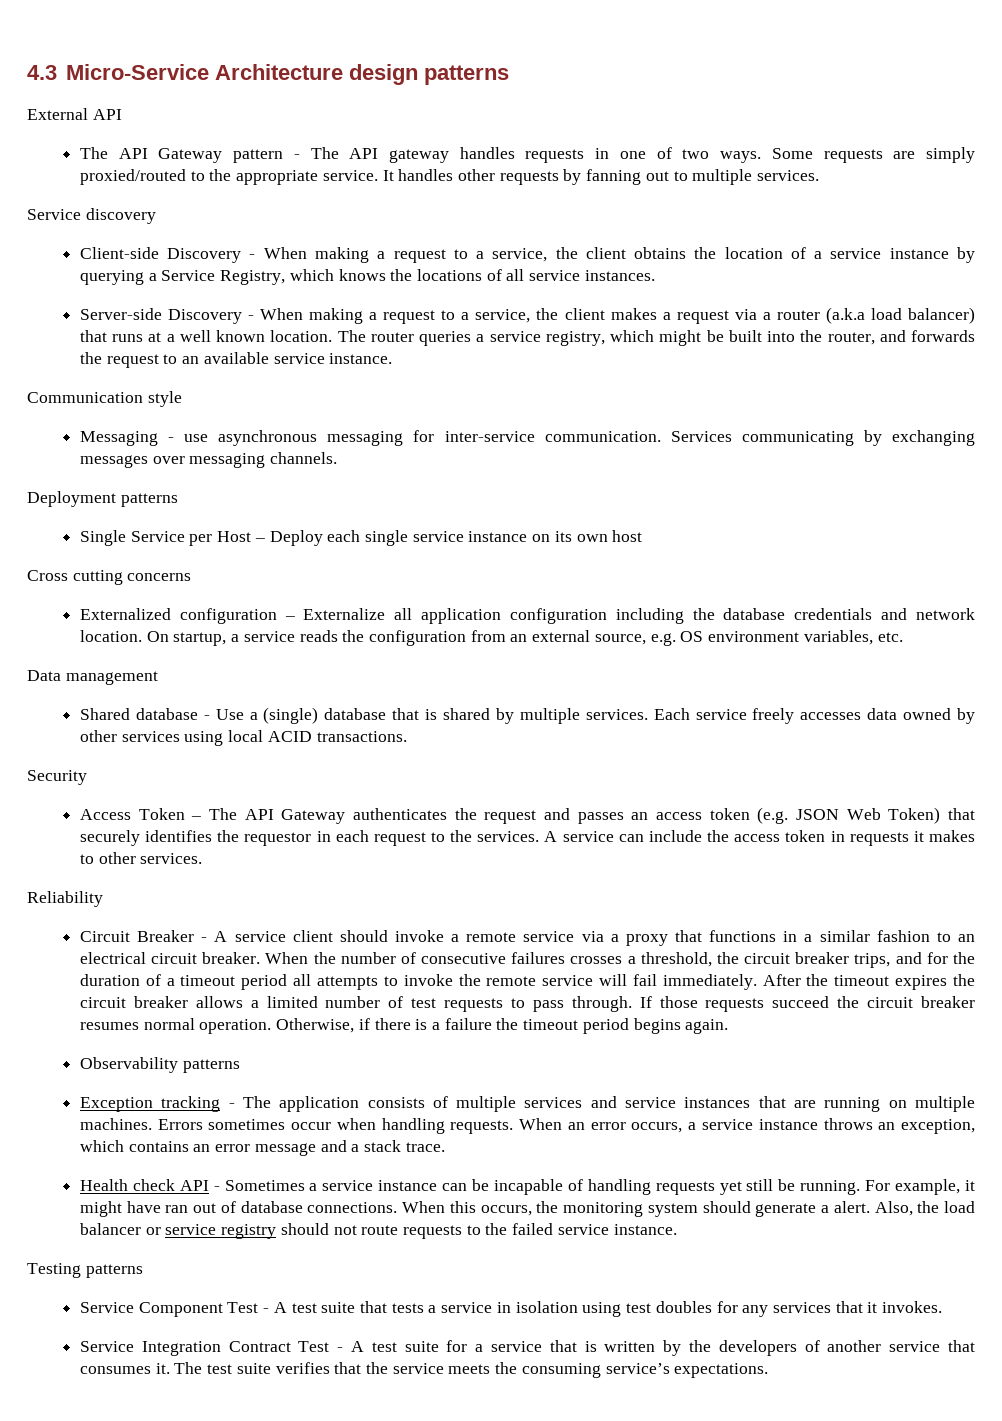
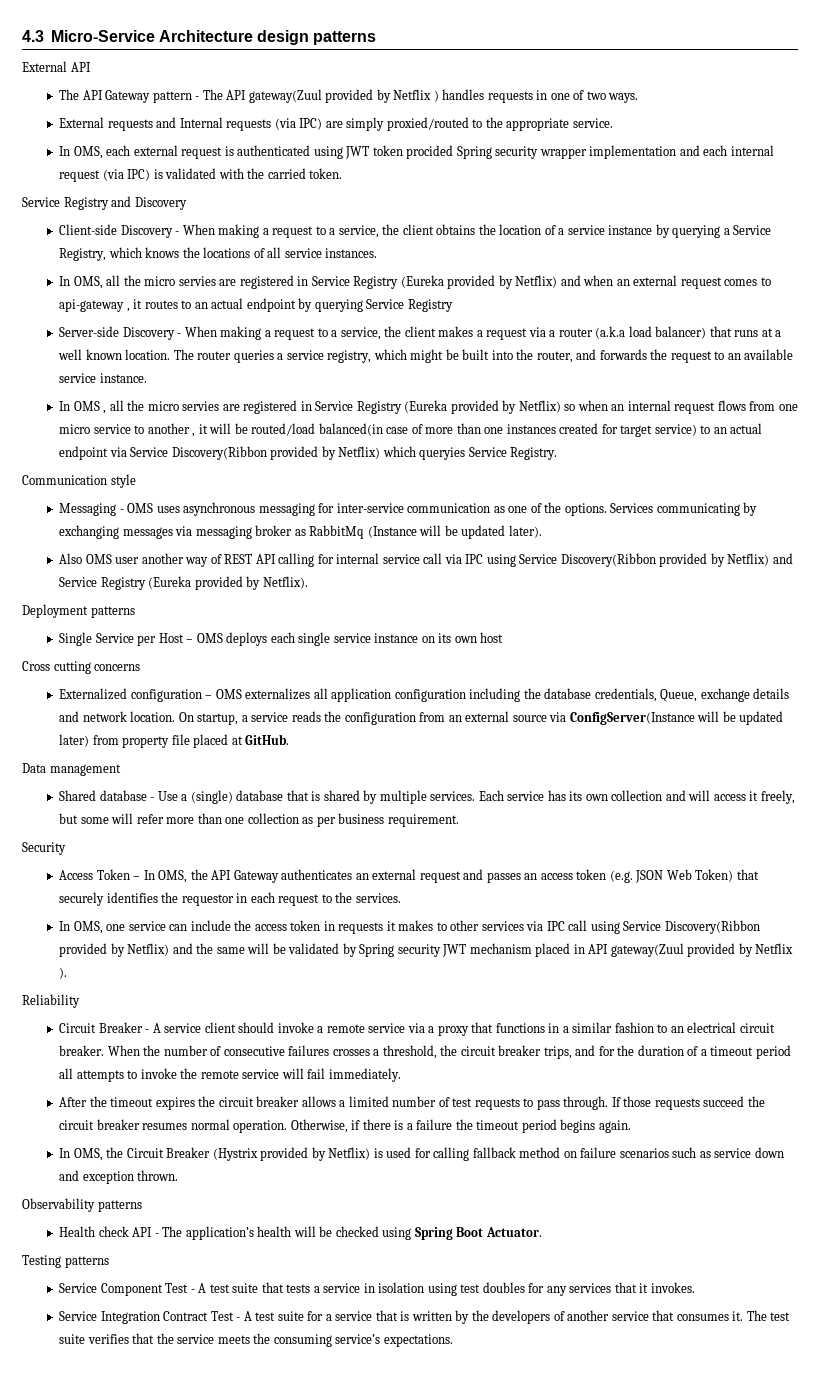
- The API Gateway pattern - The API gateway handles requests in one of two ways. Some requests are simply proxied/routed to the appropriate service. It handles other requests by fanning out to multiple services.
- Service discovery
+ The API Gateway pattern - The API gateway(Zuul provided by Netflix ) handles requests in one of two ways.
+ External requests and Internal requests (via IPC) are simply proxied/routed to the appropriate service.
+ In OMS, each external request is authenticated using JWT token procided Spring security wrapper implementation and each internal request (via IPC) is validated with the carried token.
+ Service Registry and Discovery
+ In OMS, all the micro servies are registered in Service Registry (Eureka provided by Netflix) and when an external request comes to api-gateway , it routes to an actual endpoint by querying Service Registry
+ In OMS , all the micro servies are registered in Service Registry (Eureka provided by Netflix) so when an internal request flows from one micro service to another , it will be routed/load balanced(in case of more than one instances created for target service) to an actual endpoint via Service Discovery(Ribbon provided by Netflix) which queryies Service Registry.
- Messaging - use asynchronous messaging for inter-service communication.
+ Messaging - OMS uses asynchronous messaging for inter-service communication as one of the options.
- Services communicating by exchanging messages over messaging channels.
+ Services communicating by exchanging messages via messaging broker as RabbitMq (Instance will be updated later).
+ Also OMS user another way of REST API calling for internal service call via IPC using Service Discovery(Ribbon provided by Netflix) and Service Registry (Eureka provided by Netflix).
- Single Service per Host – Deploy each single service instance on its own host
+ Single Service per Host – OMS deploys each single service instance on its own host
- Externalized configuration – Externalize all application configuration including the database credentials and network location.
+ Externalized configuration – OMS externalizes all application configuration including the database credentials, Queue, exchange details and network location.
- On startup, a service reads the configuration from an external source, e.g. OS environment variables, etc.
+ On startup, a service reads the configuration from an external source via ConfigServer(Instance will be updated later) from property file placed at GitHub.
- Each service freely accesses data owned by other services using local ACID transactions.
+ Each service has its own collection and will access it freely, but some will refer more than one collection as per business requirement.
- Access Token – The API Gateway authenticates the request and passes an access token (e.g. JSON Web Token) that securely identifies the requestor in each request to the services. A service can include the access token in requests it makes to other services.
+ Access Token – In OMS, the API Gateway authenticates an external request and passes an access token (e.g. JSON Web Token) that securely identifies the requestor in each request to the services.
+ In OMS, one service can include the access token in requests it makes to other services via IPC call using Service Discovery(Ribbon provided by Netflix) and the same will be validated by Spring security JWT mechanism placed in API gateway(Zuul provided by Netflix ).
- When the number of consecutive failures crosses a threshold, the circuit breaker trips, and for the duration of a timeout period all attempts to invoke the remote service will fail immediately. After the timeout expires the circuit breaker allows a limited number of test requests to pass through.
+ When the number of consecutive failures crosses a threshold, the circuit breaker trips, and for the duration of a timeout period all attempts to invoke the remote service will fail immediately.
+ After the timeout expires the circuit breaker allows a limited number of test requests to pass through.
+ In OMS, the Circuit Breaker (Hystrix provided by Netflix) is used for calling fallback method on failure scenarios such as service down and exception thrown.
  Observability patterns
- Exception tracking - The application consists of multiple services and service instances that are running on multiple machines. Errors sometimes occur when handling requests. When an error occurs, a service instance throws an exception, which contains an error message and a stack trace.
- Health check API - Sometimes a service instance can be incapable of handling requests yet still be running. For example, it might have ran out of database connections. When this occurs, the monitoring system should generate a alert. Also, the load balancer or service registry should not route requests to the failed service instance.
+ Health check API - The application’s health will be checked using Spring Boot Actuator.

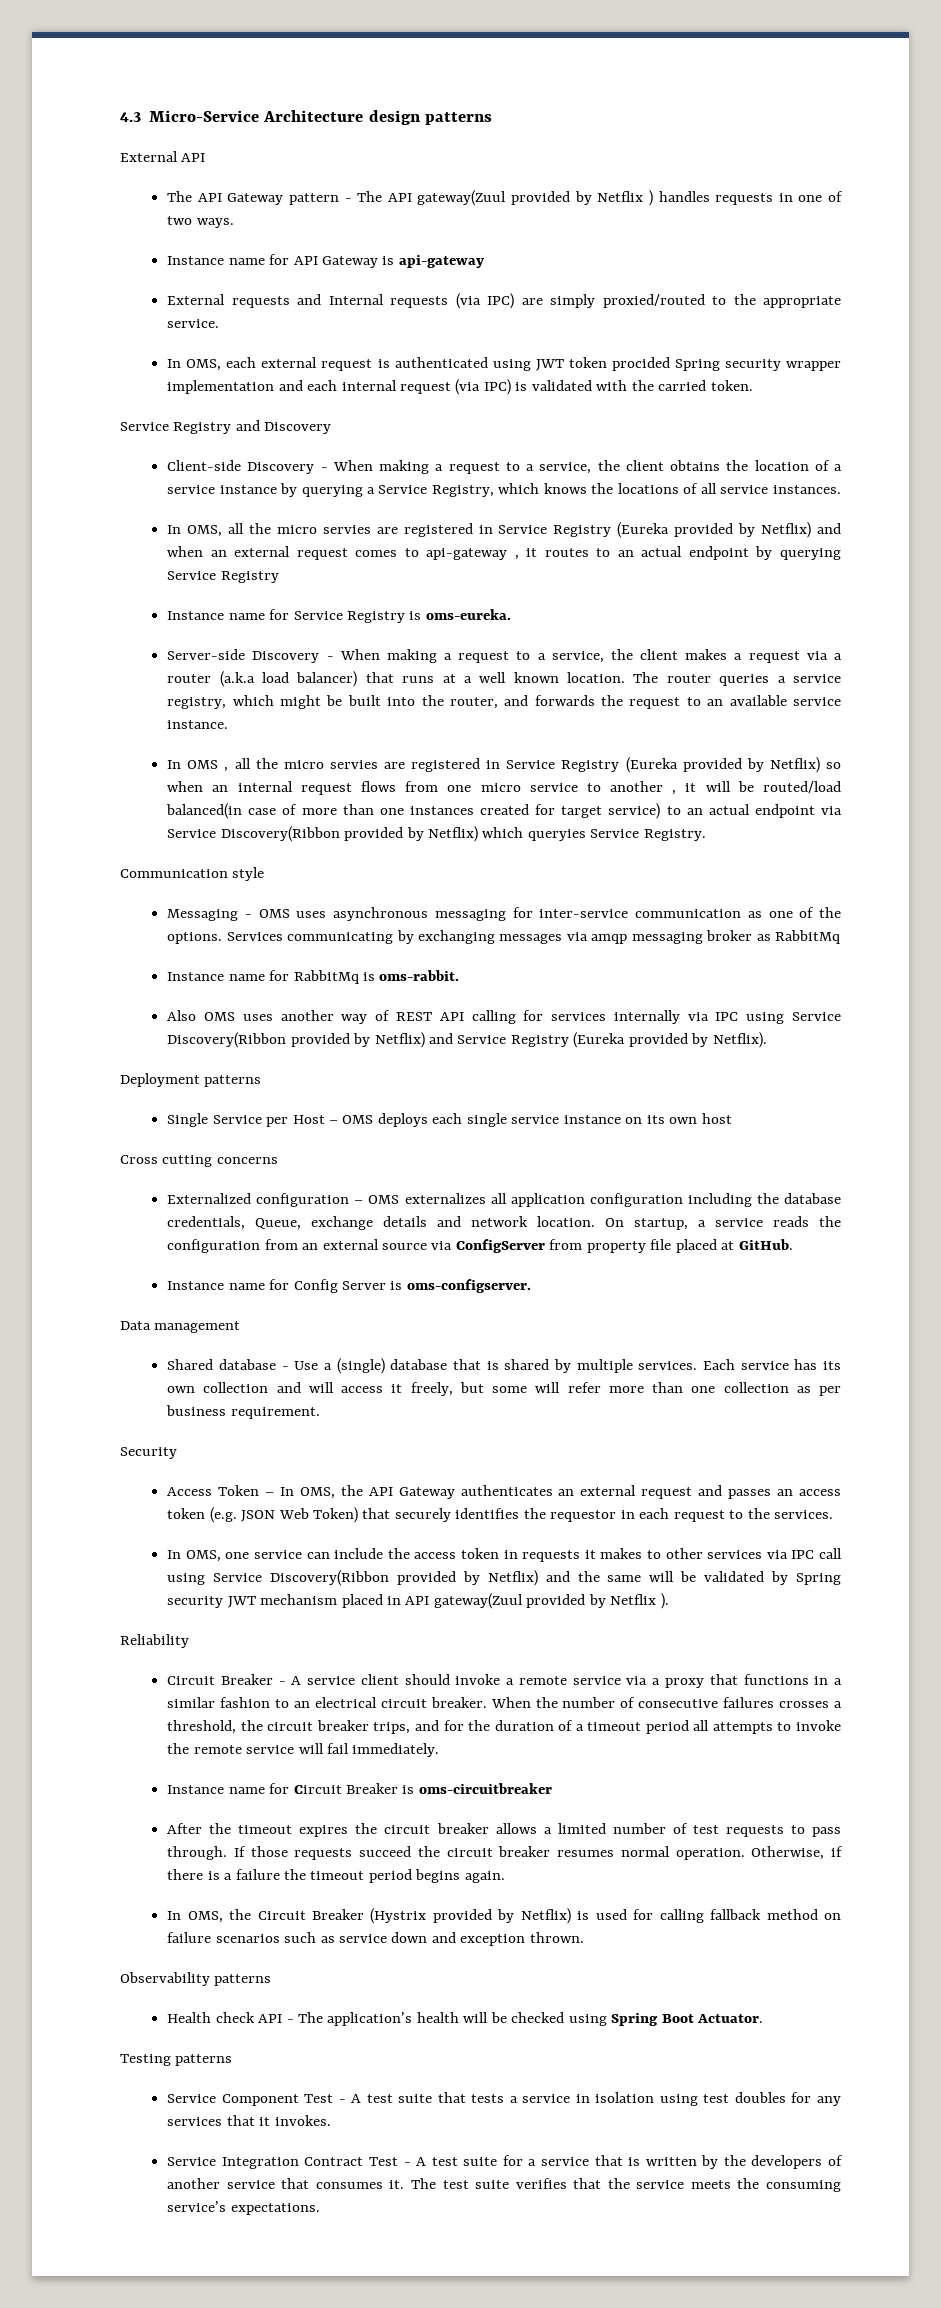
+ Instance name for API Gateway is api-gateway
+ Instance name for Service Registry is oms-eureka.
- Services communicating by exchanging messages via messaging broker as RabbitMq (Instance will be updated later).
+ Services communicating by exchanging messages via amqp messaging broker as RabbitMq
+ Instance name for RabbitMq is oms-rabbit.
- Also OMS user another way of REST API calling for internal service call via IPC using Service Discovery(Ribbon provided by Netflix) and Service Registry (Eureka provided by Netflix).
+ Also OMS uses another way of REST API calling for services internally via IPC using Service Discovery(Ribbon provided by Netflix) and Service Registry (Eureka provided by Netflix).
- On startup, a service reads the configuration from an external source via ConfigServer(Instance will be updated later) from property file placed at GitHub.
+ On startup, a service reads the configuration from an external source via ConfigServer from property file placed at GitHub.
+ Instance name for Config Server is oms-configserver.
+ Instance name for Circuit Breaker is oms-circuitbreaker

